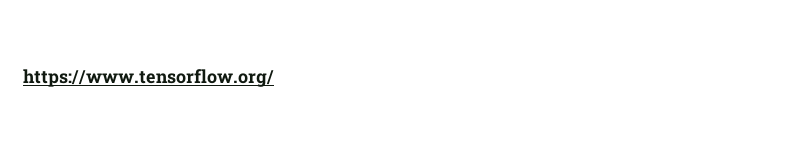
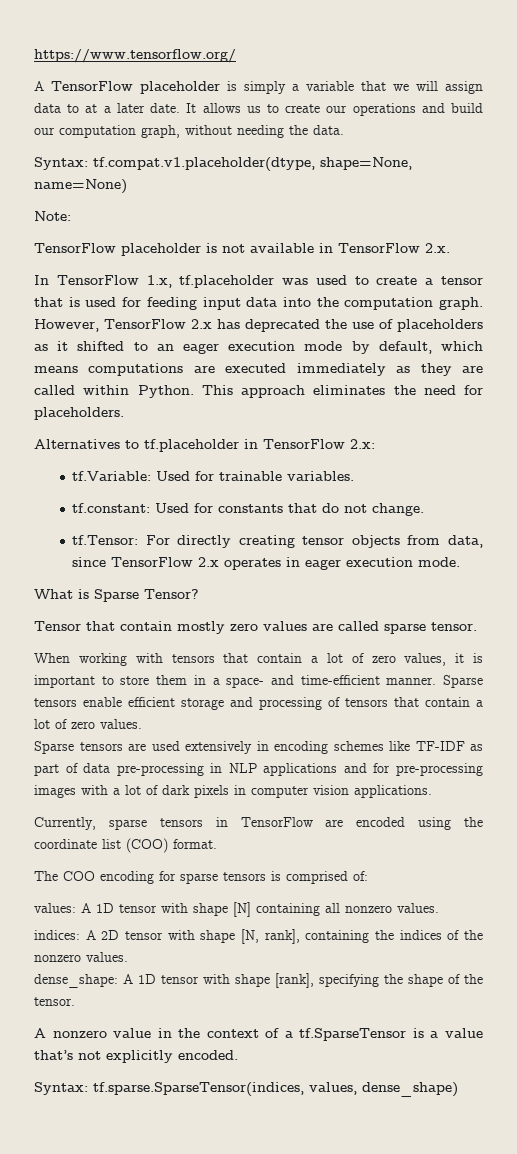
+ A TensorFlow placeholder is simply a variable that we will assign data to at a later date. It allows us to create our operations and build our computation graph, without needing the data.
+ Syntax: tf.compat.v1.placeholder(dtype, shape=None, name=None)
+ Note:
+ TensorFlow placeholder is not available in TensorFlow 2.x.
+ In TensorFlow 1.x, tf.placeholder was used to create a tensor that is used for feeding input data into the computation graph. However, TensorFlow 2.x has deprecated the use of placeholders as it shifted to an eager execution mode by default, which means computations are executed immediately as they are called within Python. This approach eliminates the need for placeholders.
+ Alternatives to tf.placeholder in TensorFlow 2.x:
+ tf.Variable: Used for trainable variables.
+ tf.constant: Used for constants that do not change.
+ tf.Tensor: For directly creating tensor objects from data, since TensorFlow 2.x operates in eager execution mode.
+ What is Sparse Tensor?
+ Tensor that contain mostly zero values are called sparse tensor.
+ When working with tensors that contain a lot of zero values, it is important to store them in a space- and time-efficient manner. Sparse tensors enable efficient storage and processing of tensors that contain a lot of zero values.
+ Sparse tensors are used extensively in encoding schemes like TF-IDF as part of data pre-processing in NLP applications and for pre-processing images with a lot of dark pixels in computer vision applications.
+ Currently, sparse tensors in TensorFlow are encoded using the coordinate list (COO) format.
+ The COO encoding for sparse tensors is comprised of:
+ values: A 1D tensor with shape [N] containing all nonzero values.
+ indices: A 2D tensor with shape [N, rank], containing the indices of the nonzero values.
+ dense_shape: A 1D tensor with shape [rank], specifying the shape of the tensor.
+ A nonzero value in the context of a tf.SparseTensor is a value that’s not explicitly encoded.
+ Syntax: tf.sparse.SparseTensor(indices, values, dense_shape)

